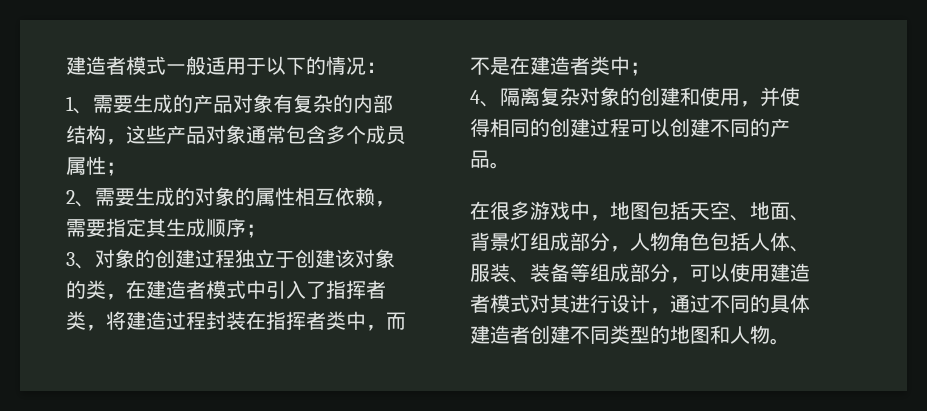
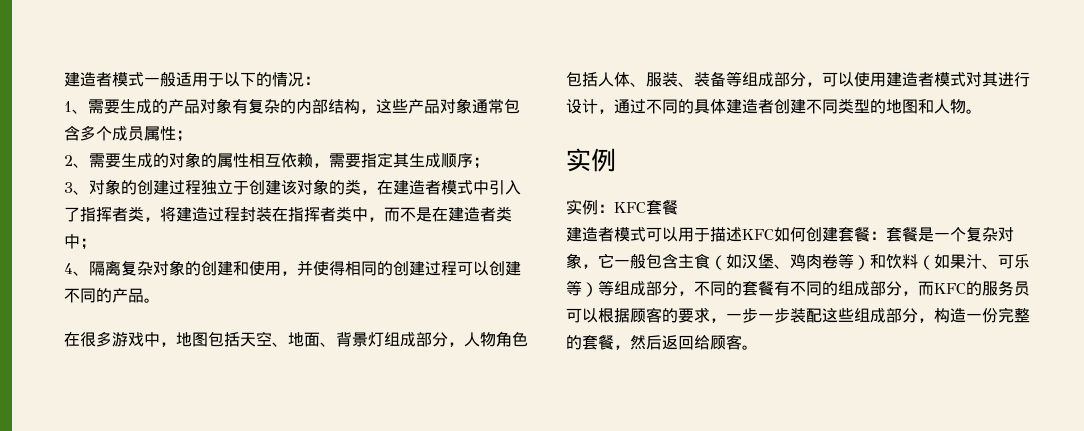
  在很多游戏中，地图包括天空、地面、背景灯组成部分，人物角色包括人体、服装、装备等组成部分，可以使用建造者模式对其进行设计，通过不同的具体建造者创建不同类型的地图和人物。
+ 实例
+ 实例：KFC套餐
+ 建造者模式可以用于描述KFC如何创建套餐：套餐是一个复杂对象，它一般包含主食（如汉堡、鸡肉卷等）和饮料（如果汁、可乐等）等组成部分，不同的套餐有不同的组成部分，而KFC的服务员可以根据顾客的要求，一步一步装配这些组成部分，构造一份完整的套餐，然后返回给顾客。

